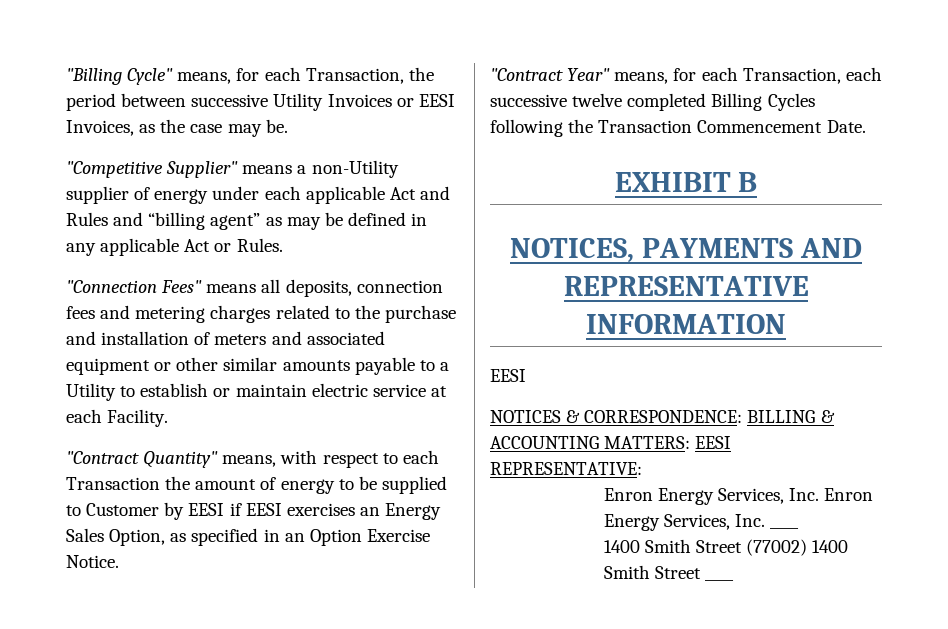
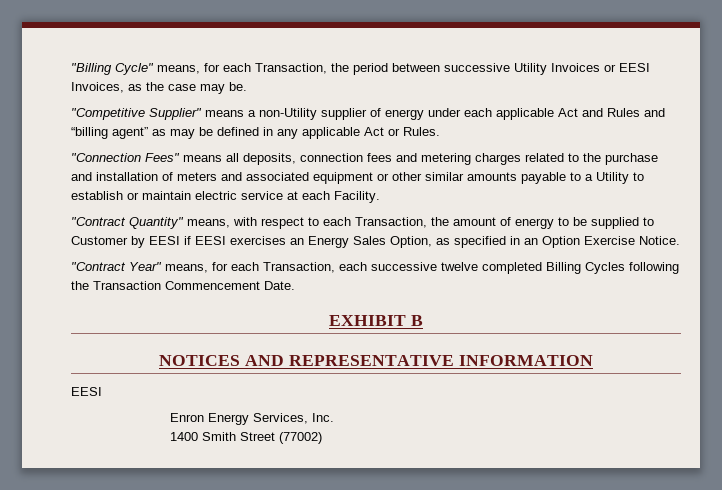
- "Contract Quantity" means, with respect to each Transaction the amount of energy to be supplied to Customer by EESI if EESI exercises an Energy Sales Option, as specified in an Option Exercise Notice.
+ "Contract Quantity" means, with respect to each Transaction, the amount of energy to be supplied to Customer by EESI if EESI exercises an Energy Sales Option, as specified in an Option Exercise Notice.
- NOTICES, PAYMENTS AND REPRESENTATIVE INFORMATION
+ NOTICES AND REPRESENTATIVE INFORMATION
- NOTICES & CORRESPONDENCE: BILLING & ACCOUNTING MATTERS: EESI REPRESENTATIVE:
- Enron Energy Services, Inc. Enron Energy Services, Inc. ____
+ Enron Energy Services, Inc.
- 1400 Smith Street (77002) 1400 Smith Street ____
+ 1400 Smith Street (77002)

